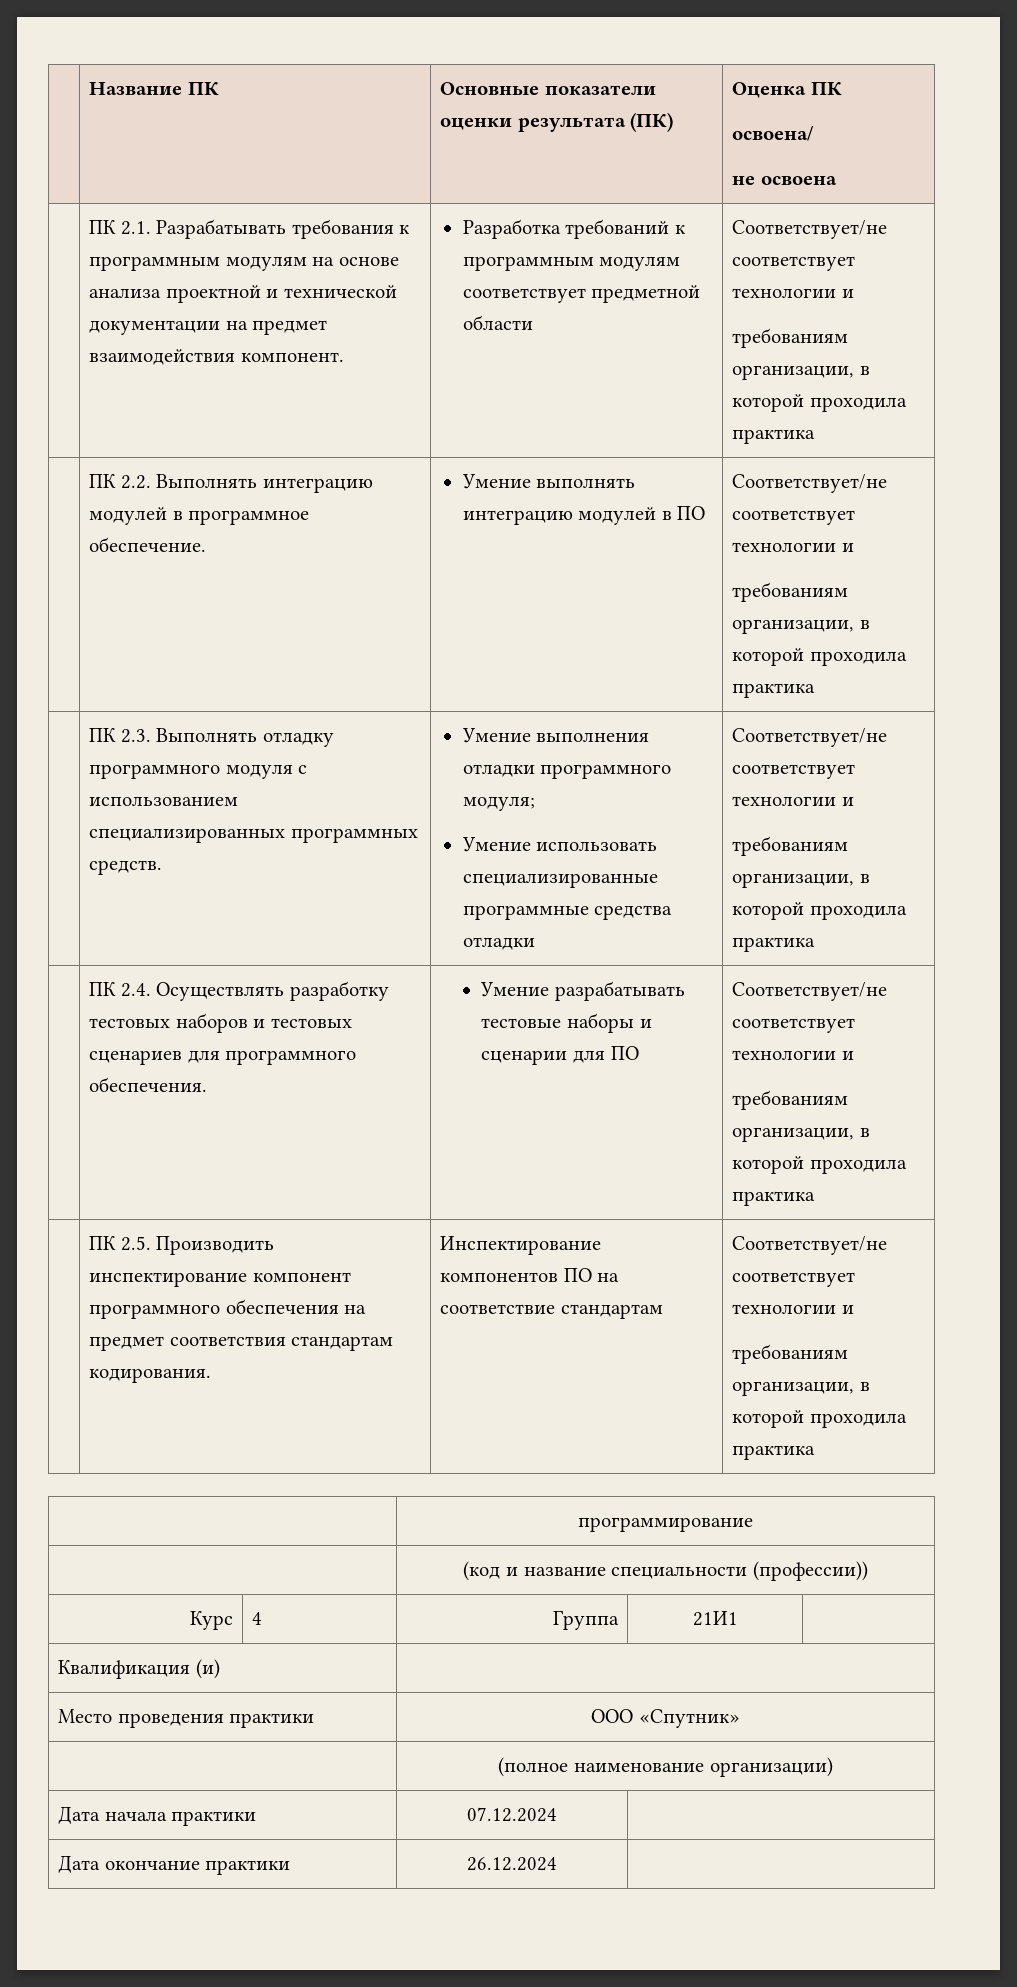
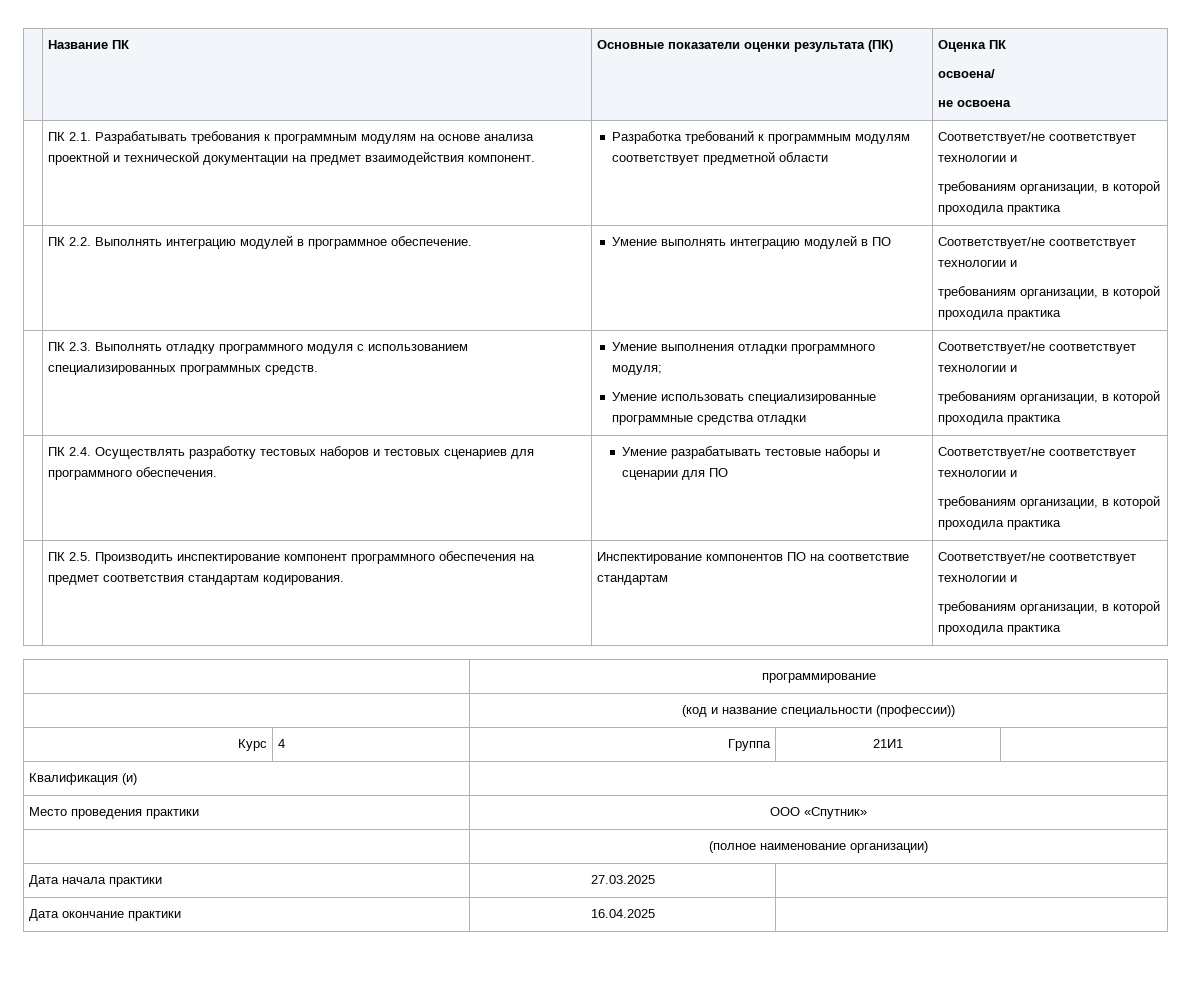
- Дата начала практики | 07.12.2024 |
+ Дата начала практики | 27.03.2025 |
- Дата окончание практики | 26.12.2024 |
+ Дата окончание практики | 16.04.2025 |

